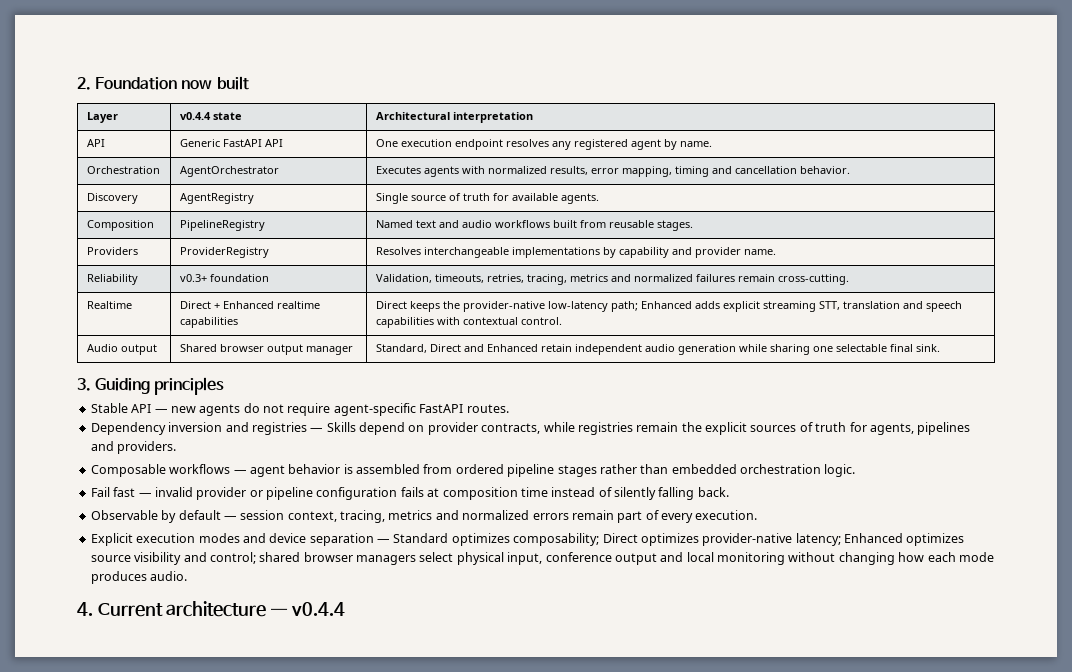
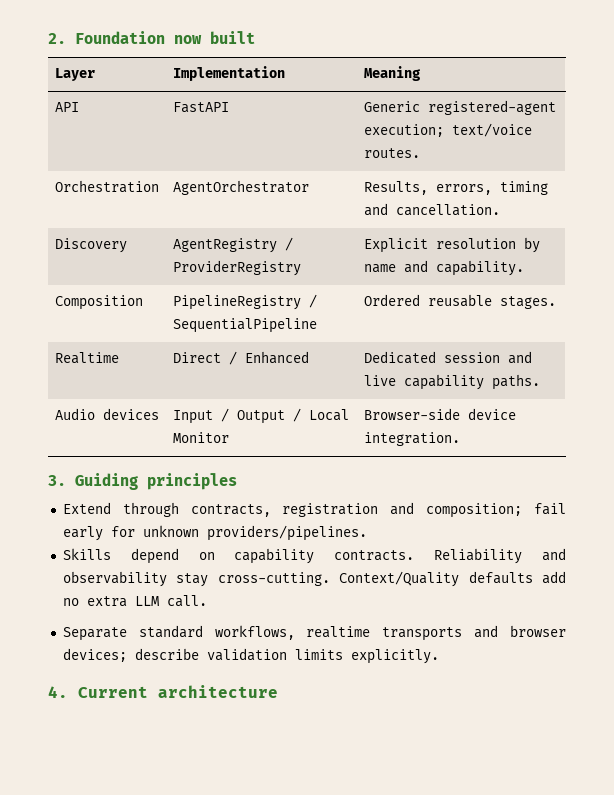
- Layer | v0.4.4 state | Architectural interpretation
- API | Generic FastAPI API | One execution endpoint resolves any registered agent by name.
- Orchestration | AgentOrchestrator | Executes agents with normalized results, error mapping, timing and cancellation behavior.
- Discovery | AgentRegistry | Single source of truth for available agents.
- Composition | PipelineRegistry | Named text and audio workflows built from reusable stages.
- Providers | ProviderRegistry | Resolves interchangeable implementations by capability and provider name.
- Reliability | v0.3+ foundation | Validation, timeouts, retries, tracing, metrics and normalized failures remain cross-cutting.
+ Layer | Implementation | Meaning
+ API | FastAPI | Generic registered-agent execution; text/voice routes.
+ Orchestration | AgentOrchestrator | Results, errors, timing and cancellation.
+ Discovery | AgentRegistry / ProviderRegistry | Explicit resolution by name and capability.
+ Composition | PipelineRegistry / SequentialPipeline | Ordered reusable stages.
- Realtime | Direct + Enhanced realtime capabilities | Direct keeps the provider-native low-latency path; Enhanced adds explicit streaming STT, translation and speech capabilities with contextual control.
- Audio output | Shared browser output manager | Standard, Direct and Enhanced retain independent audio generation while sharing one selectable final sink.
+ Realtime | Direct / Enhanced | Dedicated session and live capability paths.
+ Audio devices | Input / Output / Local Monitor | Browser-side device integration.
  3. Guiding principles
- Stable API — new agents do not require agent-specific FastAPI routes.
- Dependency inversion and registries — Skills depend on provider contracts, while registries remain the explicit sources of truth for agents, pipelines and providers.
- Composable workflows — agent behavior is assembled from ordered pipeline stages rather than embedded orchestration logic.
- Fail fast — invalid provider or pipeline configuration fails at composition time instead of silently falling back.
- Observable by default — session context, tracing, metrics and normalized errors remain part of every execution.
- Explicit execution modes and device separation — Standard optimizes composability; Direct optimizes provider-native latency; Enhanced optimizes source visibility and control; shared browser managers select physical input, conference output and local monitoring without changing how each mode produces audio.
+ Extend through contracts, registration and composition; fail early for unknown providers/pipelines.
+ Skills depend on capability contracts. Reliability and observability stay cross-cutting. Context/Quality defaults add no extra LLM call.
+ Separate standard workflows, realtime transports and browser devices; describe validation limits explicitly.
- 4. Current architecture — v0.4.4
+ 4. Current architecture

